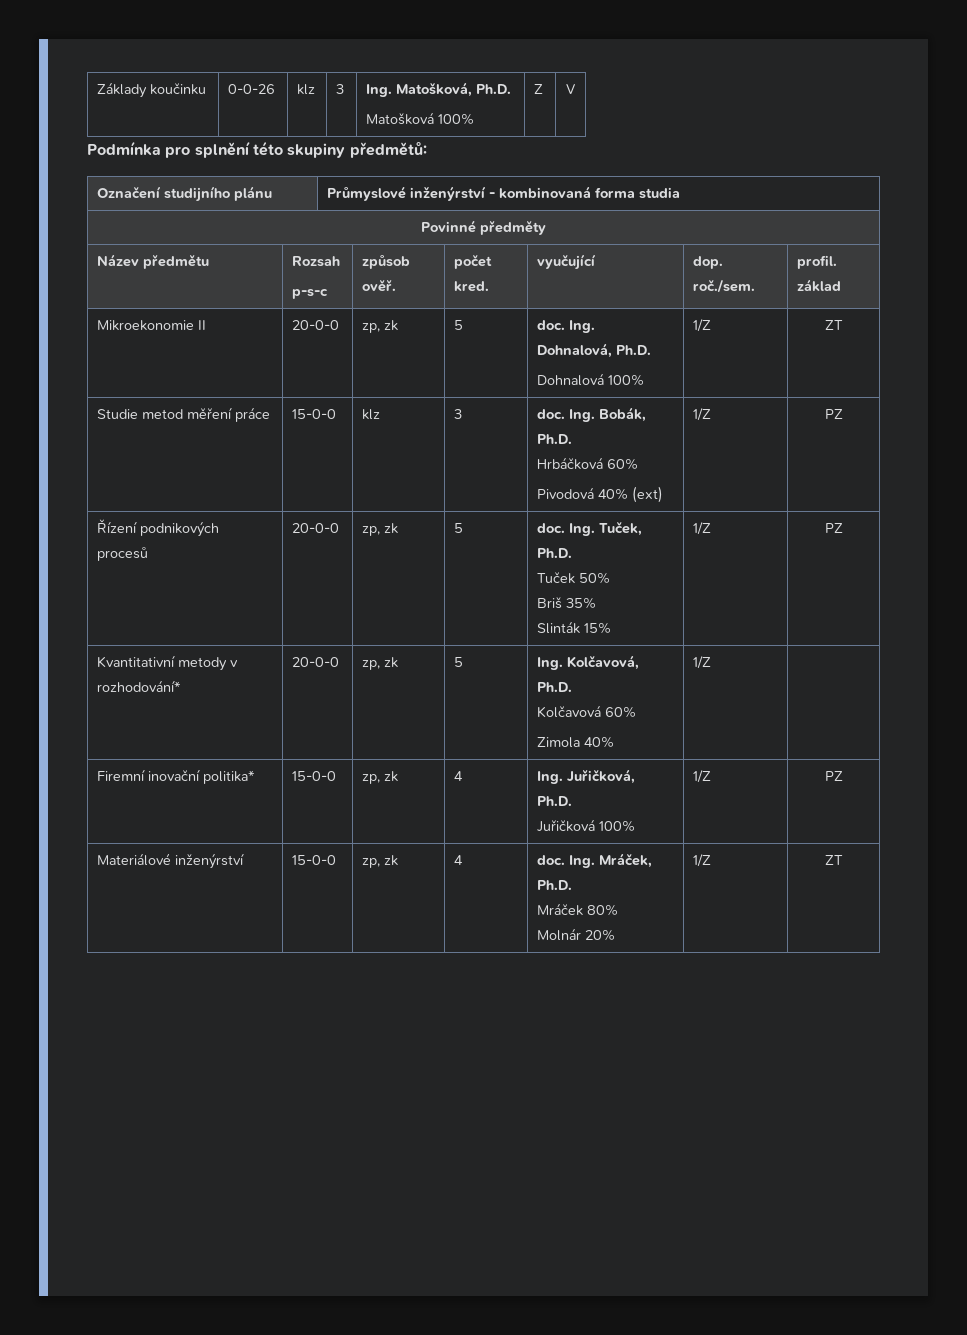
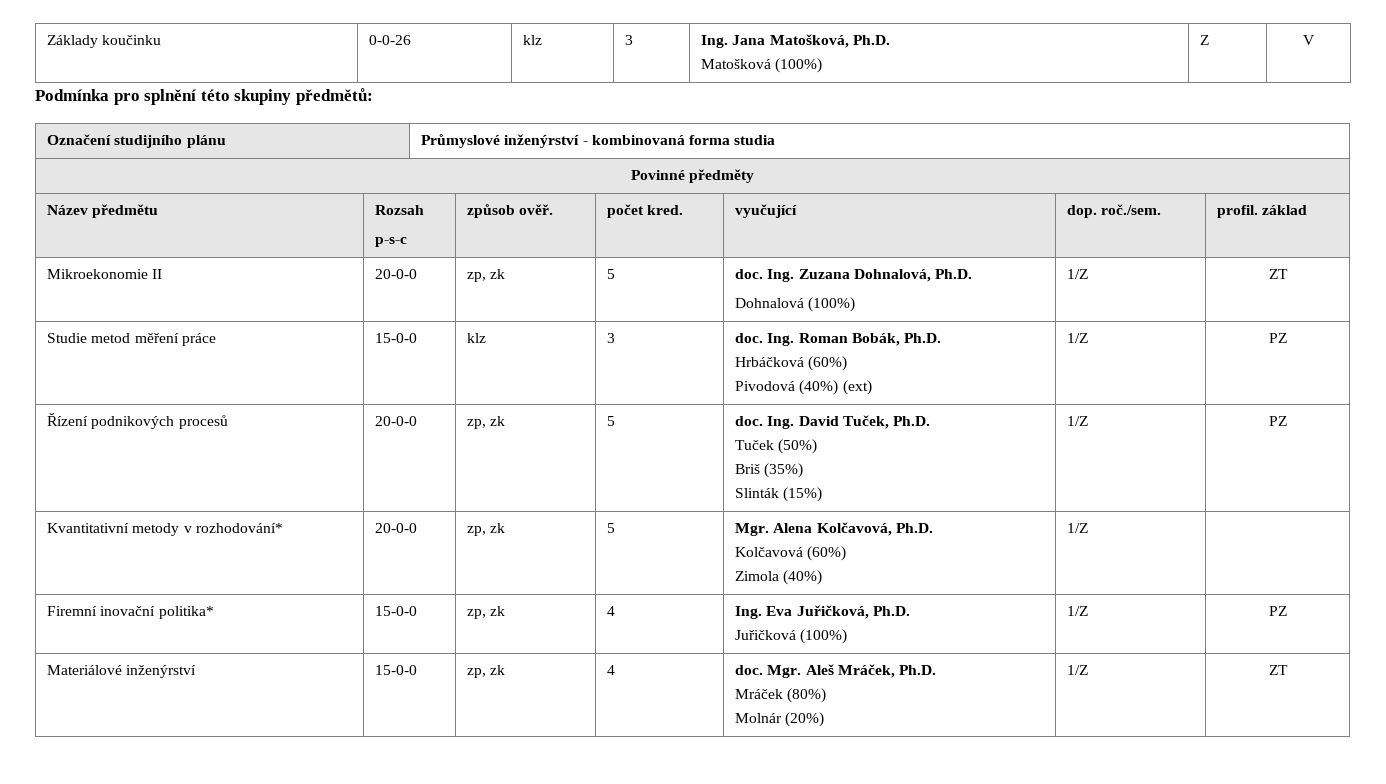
- Základy koučinku | 0-0-26 | klz | 3 | Ing. Matošková, Ph.D.
- Matošková 100% | Z | V
+ Základy koučinku | 0-0-26 | klz | 3 | Ing. Jana Matošková, Ph.D.
+ Matošková (100%) | Z | V
- Mikroekonomie II | 20-0-0 | zp, zk | 5 | doc. Ing. Dohnalová, Ph.D.
- Dohnalová 100% | 1/Z | ZT
+ Mikroekonomie II | 20-0-0 | zp, zk | 5 | doc. Ing. Zuzana Dohnalová, Ph.D.
+ Dohnalová (100%) | 1/Z | ZT
- Studie metod měření práce | 15-0-0 | klz | 3 | doc. Ing. Bobák, Ph.D.
- Hrbáčková 60%
- Pivodová 40% (ext) | 1/Z | PZ
+ Studie metod měření práce | 15-0-0 | klz | 3 | doc. Ing. Roman Bobák, Ph.D.
+ Hrbáčková (60%)
+ Pivodová (40%) (ext) | 1/Z | PZ
- Řízení podnikových procesů | 20-0-0 | zp, zk | 5 | doc. Ing. Tuček, Ph.D.
- Tuček 50%
- Briš 35%
- Slinták 15% | 1/Z | PZ
+ Řízení podnikových procesů | 20-0-0 | zp, zk | 5 | doc. Ing. David Tuček, Ph.D.
+ Tuček (50%)
+ Briš (35%)
+ Slinták (15%) | 1/Z | PZ
- Kvantitativní metody v rozhodování* | 20-0-0 | zp, zk | 5 | Ing. Kolčavová, Ph.D.
- Kolčavová 60%
- Zimola 40% | 1/Z |
+ Kvantitativní metody v rozhodování* | 20-0-0 | zp, zk | 5 | Mgr. Alena Kolčavová, Ph.D.
+ Kolčavová (60%)
+ Zimola (40%) | 1/Z |
- Firemní inovační politika* | 15-0-0 | zp, zk | 4 | Ing. Juřičková, Ph.D.
- Juřičková 100% | 1/Z | PZ
+ Firemní inovační politika* | 15-0-0 | zp, zk | 4 | Ing. Eva Juřičková, Ph.D.
+ Juřičková (100%) | 1/Z | PZ
- Materiálové inženýrství | 15-0-0 | zp, zk | 4 | doc. Ing. Mráček, Ph.D.
- Mráček 80%
- Molnár 20% | 1/Z | ZT
+ Materiálové inženýrství | 15-0-0 | zp, zk | 4 | doc. Mgr. Aleš Mráček, Ph.D.
+ Mráček (80%)
+ Molnár (20%) | 1/Z | ZT

